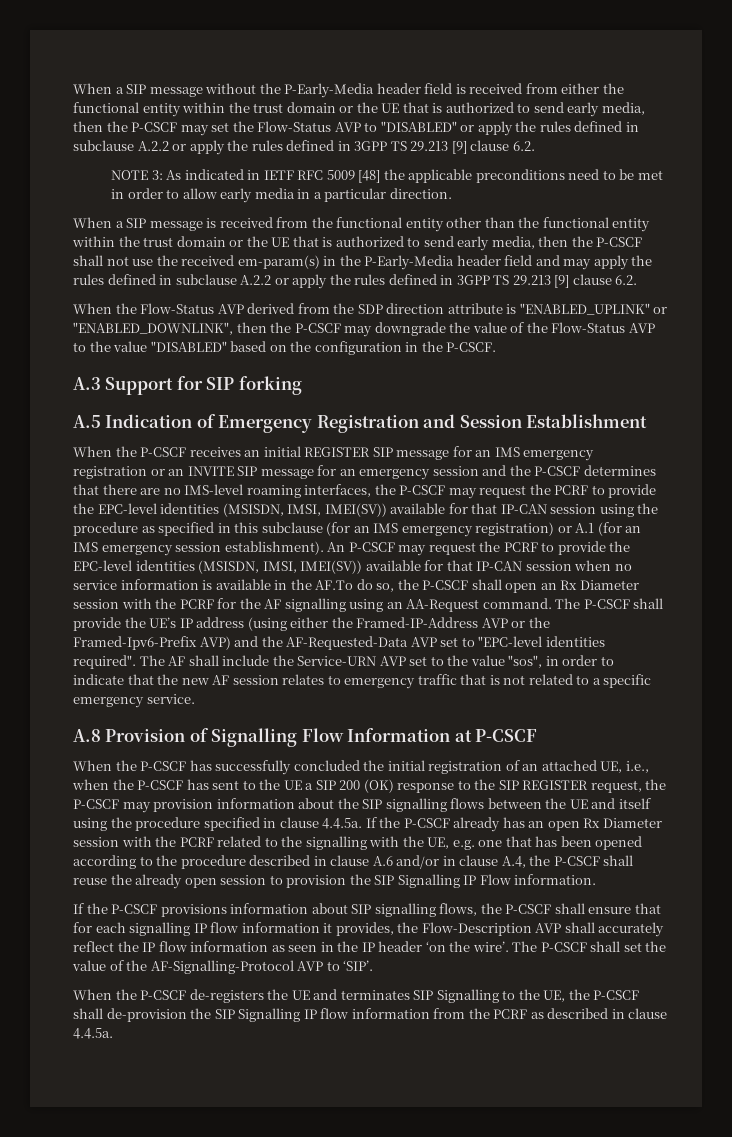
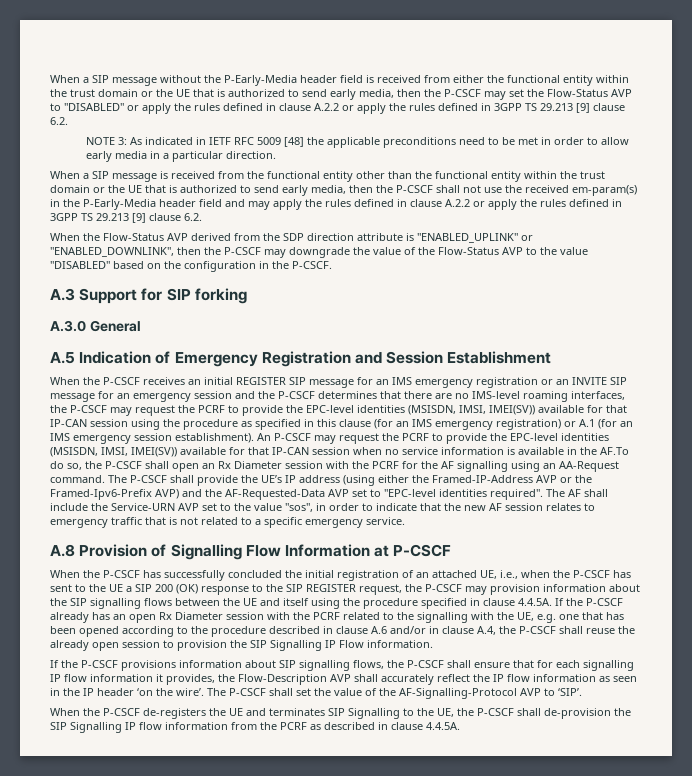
- When a SIP message without the P-Early-Media header field is received from either the functional entity within the trust domain or the UE that is authorized to send early media, then the P-CSCF may set the Flow-Status AVP to "DISABLED" or apply the rules defined in subclause A.2.2 or apply the rules defined in 3GPP TS 29.213 [9] clause 6.2.
+ When a SIP message without the P-Early-Media header field is received from either the functional entity within the trust domain or the UE that is authorized to send early media, then the P-CSCF may set the Flow-Status AVP to "DISABLED" or apply the rules defined in clause A.2.2 or apply the rules defined in 3GPP TS 29.213 [9] clause 6.2.
- When a SIP message is received from the functional entity other than the functional entity within the trust domain or the UE that is authorized to send early media, then the P-CSCF shall not use the received em-param(s) in the P-Early-Media header field and may apply the rules defined in subclause A.2.2 or apply the rules defined in 3GPP TS 29.213 [9] clause 6.2.
+ When a SIP message is received from the functional entity other than the functional entity within the trust domain or the UE that is authorized to send early media, then the P-CSCF shall not use the received em-param(s) in the P-Early-Media header field and may apply the rules defined in clause A.2.2 or apply the rules defined in 3GPP TS 29.213 [9] clause 6.2.
+ A.3.0 General
- When the P-CSCF receives an initial REGISTER SIP message for an IMS emergency registration or an INVITE SIP message for an emergency session and the P-CSCF determines that there are no IMS-level roaming interfaces, the P-CSCF may request the PCRF to provide the EPC-level identities (MSISDN, IMSI, IMEI(SV)) available for that IP-CAN session using the procedure as specified in this subclause (for an IMS emergency registration) or A.1 (for an IMS emergency session establishment).
+ When the P-CSCF receives an initial REGISTER SIP message for an IMS emergency registration or an INVITE SIP message for an emergency session and the P-CSCF determines that there are no IMS-level roaming interfaces, the P-CSCF may request the PCRF to provide the EPC-level identities (MSISDN, IMSI, IMEI(SV)) available for that IP-CAN session using the procedure as specified in this clause (for an IMS emergency registration) or A.1 (for an IMS emergency session establishment).
- When the P-CSCF has successfully concluded the initial registration of an attached UE, i.e., when the P-CSCF has sent to the UE a SIP 200 (OK) response to the SIP REGISTER request, the P-CSCF may provision information about the SIP signalling flows between the UE and itself using the procedure specified in clause 4.4.5a. If the P-CSCF already has an open Rx Diameter session with the PCRF related to the signalling with the UE, e.g. one that has been opened according to the procedure described in clause A.6 and/or in clause A.4, the P-CSCF shall reuse the already open session to provision the SIP Signalling IP Flow information.
+ When the P-CSCF has successfully concluded the initial registration of an attached UE, i.e., when the P-CSCF has sent to the UE a SIP 200 (OK) response to the SIP REGISTER request, the P-CSCF may provision information about the SIP signalling flows between the UE and itself using the procedure specified in clause 4.4.5A. If the P-CSCF already has an open Rx Diameter session with the PCRF related to the signalling with the UE, e.g. one that has been opened according to the procedure described in clause A.6 and/or in clause A.4, the P-CSCF shall reuse the already open session to provision the SIP Signalling IP Flow information.
- When the P-CSCF de-registers the UE and terminates SIP Signalling to the UE, the P-CSCF shall de-provision the SIP Signalling IP flow information from the PCRF as described in clause 4.4.5a.
+ When the P-CSCF de-registers the UE and terminates SIP Signalling to the UE, the P-CSCF shall de-provision the SIP Signalling IP flow information from the PCRF as described in clause 4.4.5A.

